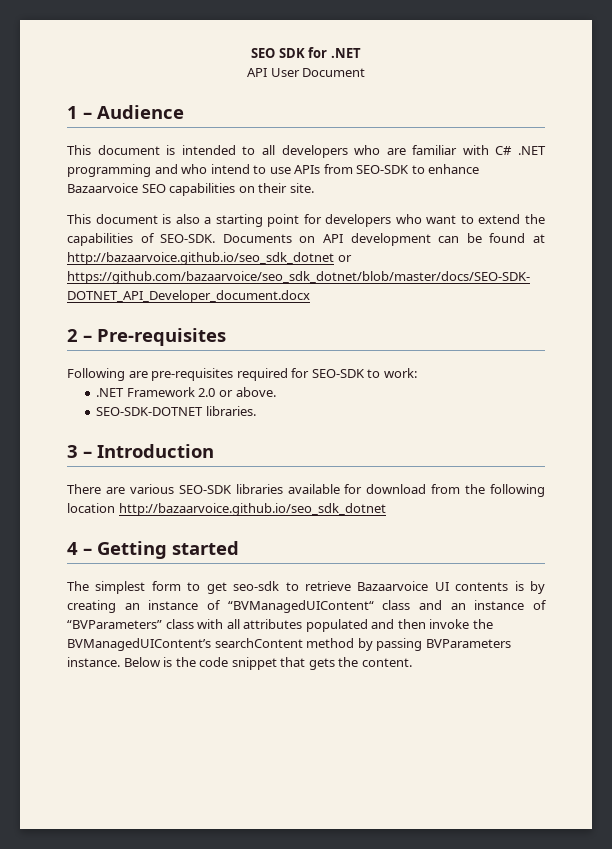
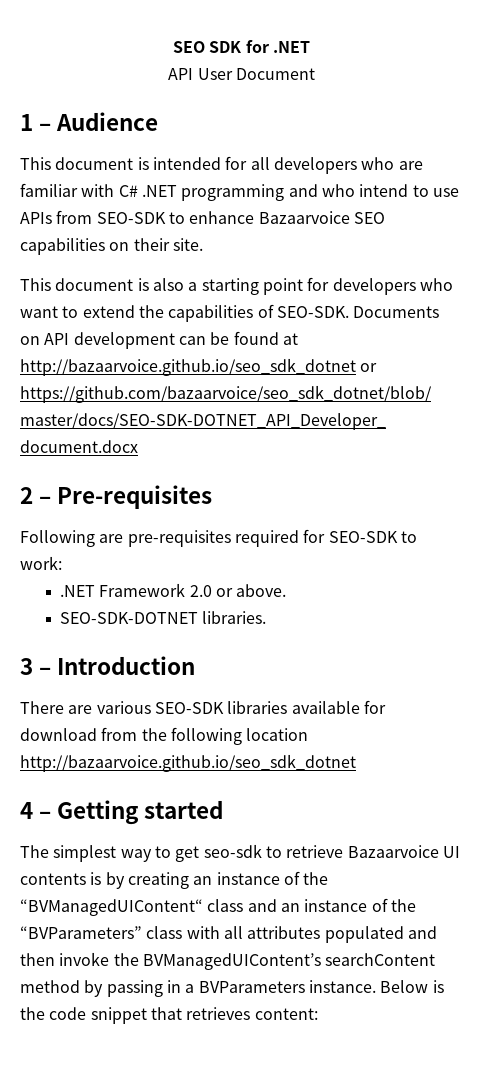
- This document is intended to all developers who are familiar with C# .NET programming and who intend to use APIs from SEO-SDK to enhance Bazaarvoice SEO capabilities on their site.
+ This document is intended for all developers who are familiar with C# .NET programming and who intend to use APIs from SEO-SDK to enhance Bazaarvoice SEO capabilities on their site.
- The simplest form to get seo-sdk to retrieve Bazaarvoice UI contents is by creating an instance of “BVManagedUIContent“ class and an instance of “BVParameters” class with all attributes populated and then invoke the BVManagedUIContent’s searchContent method by passing BVParameters instance.
+ The simplest way to get seo-sdk to retrieve Bazaarvoice UI contents is by creating an instance of the “BVManagedUIContent“ class and an instance of the “BVParameters” class with all attributes populated and then invoke the BVManagedUIContent’s searchContent method by passing in a BVParameters instance.
- Below is the code snippet that gets the content.
+ Below is the code snippet that retrieves content:

